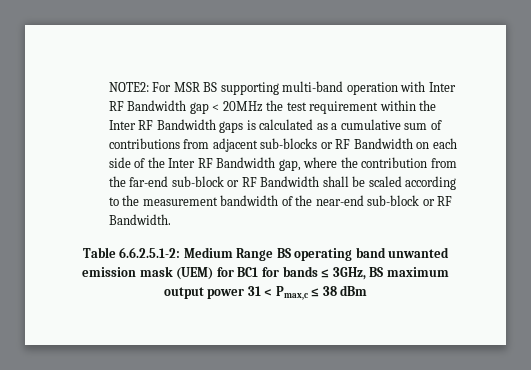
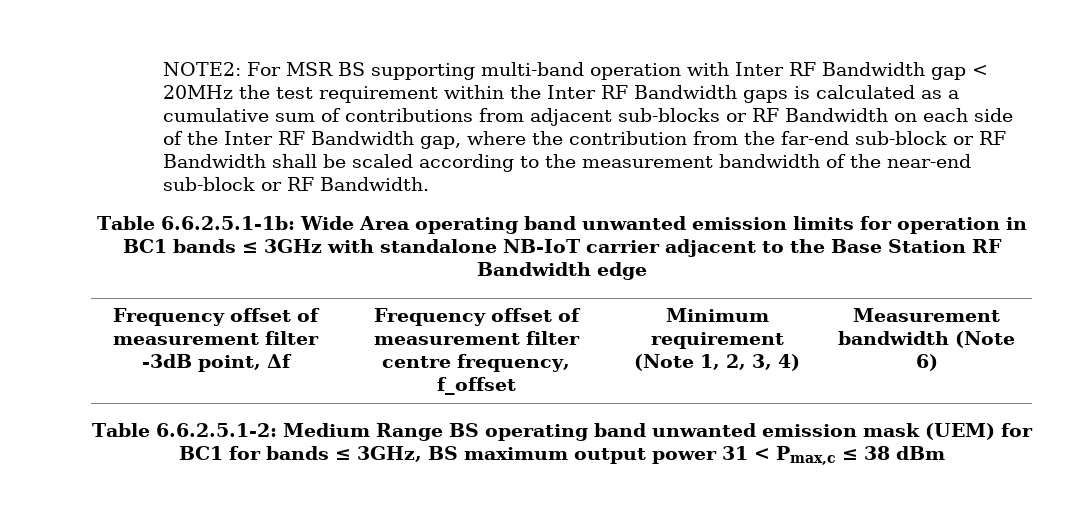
+ Table 6.6.2.5.1-1b: Wide Area operating band unwanted emission limits for operation in BC1 bands ≤ 3GHz with standalone NB-IoT carrier adjacent to the Base Station RF Bandwidth edge
+ Frequency offset of measurement filter -3dB point, Δf | Frequency offset of measurement filter centre frequency, f_offset | Minimum requirement (Note 1, 2, 3, 4) | Measurement bandwidth (Note 6)

